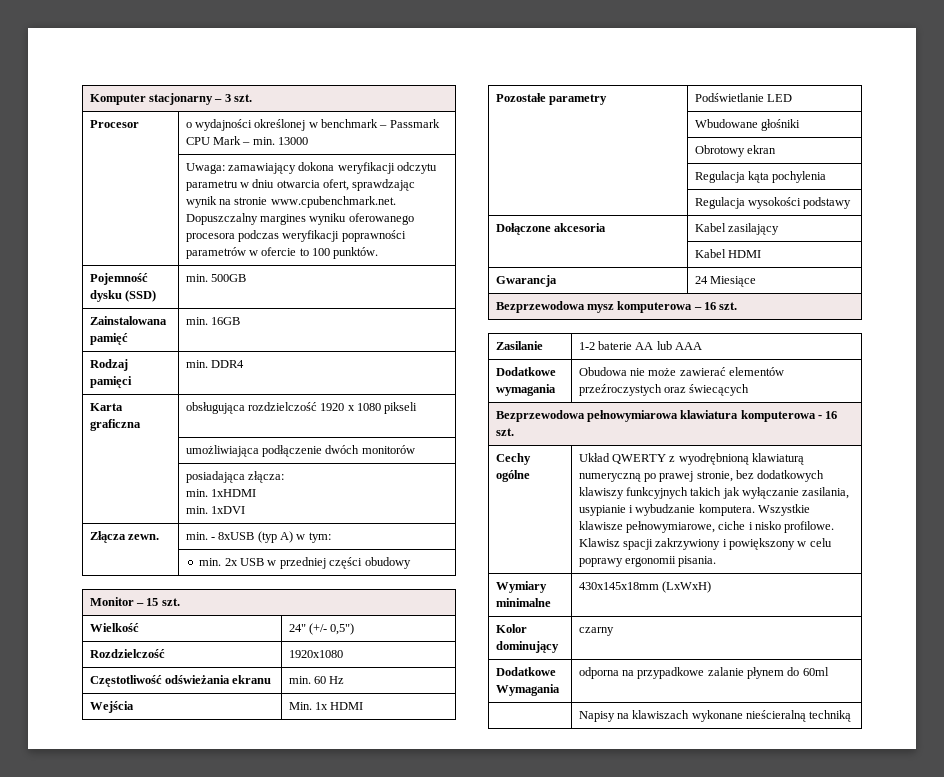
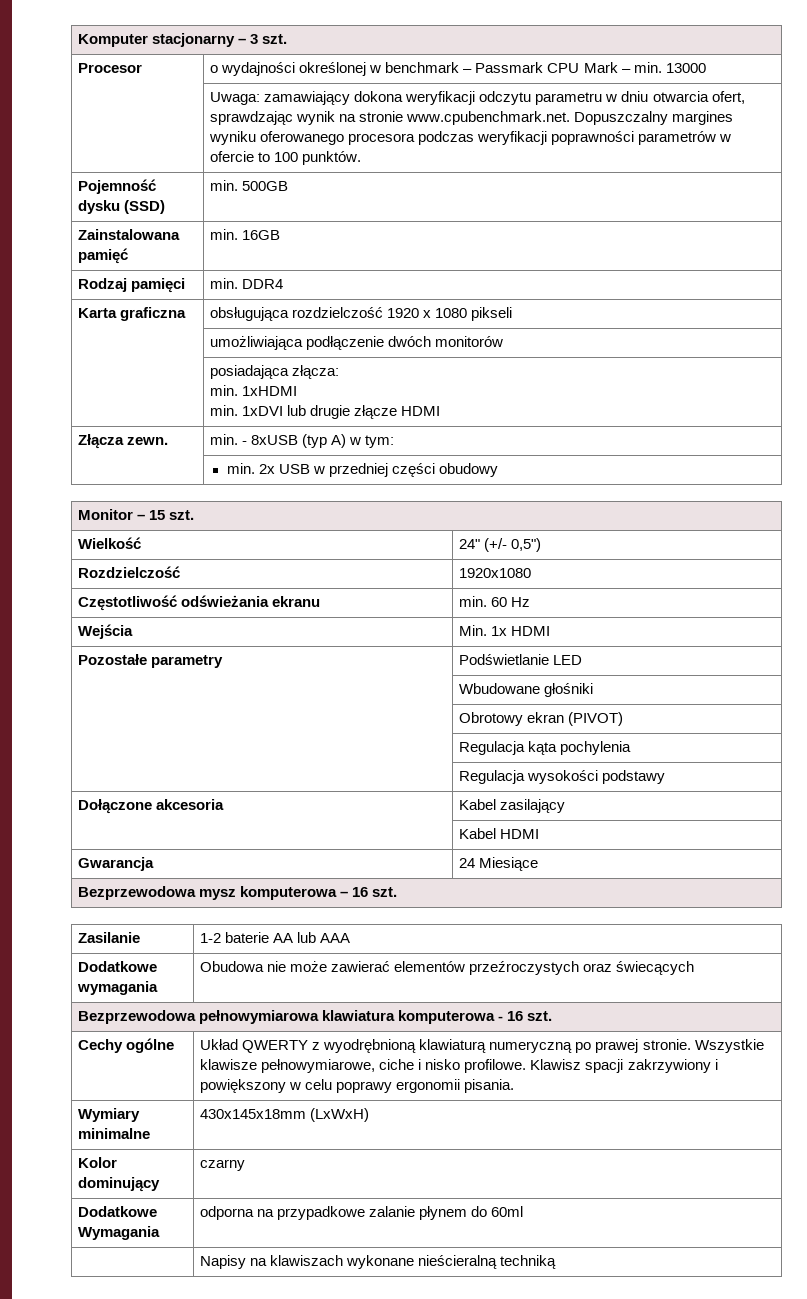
  | posiadająca złącza:
  min. 1xHDMI
- min. 1xDVI
+ min. 1xDVI lub drugie złącze HDMI
- | Obrotowy ekran
+ | Obrotowy ekran (PIVOT)
- Cechy ogólne | Układ QWERTY z wyodrębnioną klawiaturą numeryczną po prawej stronie, bez dodatkowych klawiszy funkcyjnych takich jak wyłączanie zasilania, usypianie i wybudzanie komputera. Wszystkie klawisze pełnowymiarowe, ciche i nisko profilowe. Klawisz spacji zakrzywiony i powiększony w celu poprawy ergonomii pisania.
+ Cechy ogólne | Układ QWERTY z wyodrębnioną klawiaturą numeryczną po prawej stronie. Wszystkie klawisze pełnowymiarowe, ciche i nisko profilowe. Klawisz spacji zakrzywiony i powiększony w celu poprawy ergonomii pisania.

